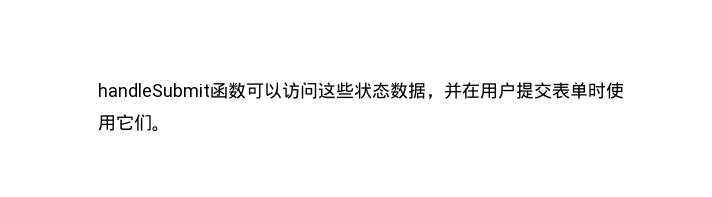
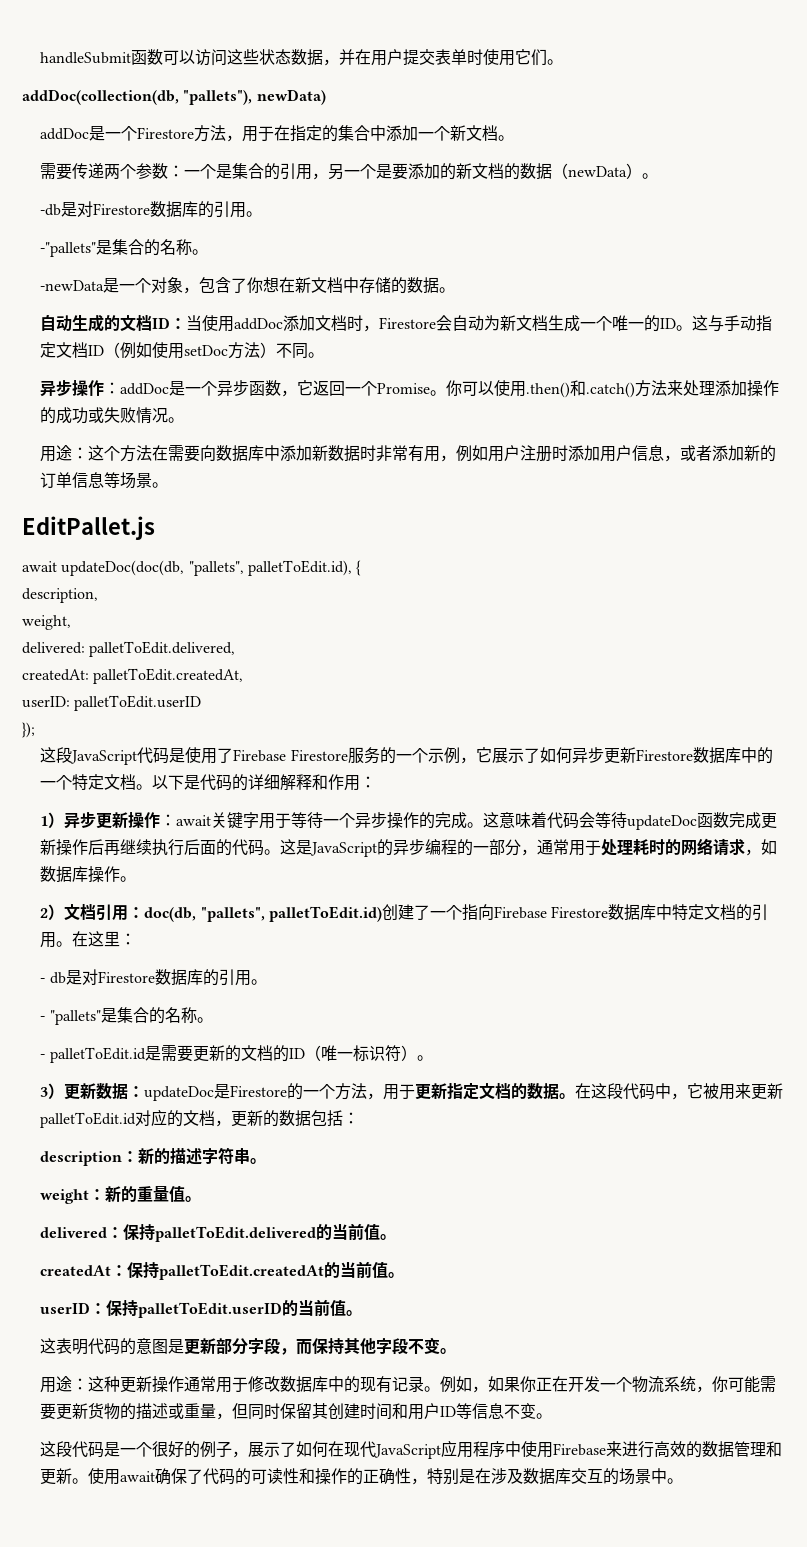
+ addDoc(collection(db, "pallets"), newData)
+ addDoc是一个Firestore方法，用于在指定的集合中添加一个新文档。
+ 需要传递两个参数：一个是集合的引用，另一个是要添加的新文档的数据（newData）。
+ -db是对Firestore数据库的引用。
+ -"pallets"是集合的名称。
+ -newData是一个对象，包含了你想在新文档中存储的数据。
+ 自动生成的文档ID：当使用addDoc添加文档时，Firestore会自动为新文档生成一个唯一的ID。这与手动指定文档ID（例如使用setDoc方法）不同。
+ 异步操作：addDoc是一个异步函数，它返回一个Promise。你可以使用.then()和.catch()方法来处理添加操作的成功或失败情况。
+ 用途：这个方法在需要向数据库中添加新数据时非常有用，例如用户注册时添加用户信息，或者添加新的订单信息等场景。
+ EditPallet.js
+ await updateDoc(doc(db, "pallets", palletToEdit.id), {
+ description,
+ weight,
+ delivered: palletToEdit.delivered,
+ createdAt: palletToEdit.createdAt,
+ userID: palletToEdit.userID
+ });
+ 这段JavaScript代码是使用了Firebase Firestore服务的一个示例，它展示了如何异步更新Firestore数据库中的一个特定文档。以下是代码的详细解释和作用：
+ 1）异步更新操作：await关键字用于等待一个异步操作的完成。这意味着代码会等待updateDoc函数完成更新操作后再继续执行后面的代码。这是JavaScript的异步编程的一部分，通常用于处理耗时的网络请求，如数据库操作。
+ 2）文档引用：doc(db, "pallets", palletToEdit.id)创建了一个指向Firebase Firestore数据库中特定文档的引用。在这里：
+ - db是对Firestore数据库的引用。
+ - "pallets"是集合的名称。
+ - palletToEdit.id是需要更新的文档的ID（唯一标识符）。
+ 3）更新数据：updateDoc是Firestore的一个方法，用于更新指定文档的数据。在这段代码中，它被用来更新palletToEdit.id对应的文档，更新的数据包括：
+ description：新的描述字符串。
+ weight：新的重量值。
+ delivered：保持palletToEdit.delivered的当前值。
+ createdAt：保持palletToEdit.createdAt的当前值。
+ userID：保持palletToEdit.userID的当前值。
+ 这表明代码的意图是更新部分字段，而保持其他字段不变。
+ 用途：这种更新操作通常用于修改数据库中的现有记录。例如，如果你正在开发一个物流系统，你可能需要更新货物的描述或重量，但同时保留其创建时间和用户ID等信息不变。
+ 这段代码是一个很好的例子，展示了如何在现代JavaScript应用程序中使用Firebase来进行高效的数据管理和更新。使用await确保了代码的可读性和操作的正确性，特别是在涉及数据库交互的场景中。

